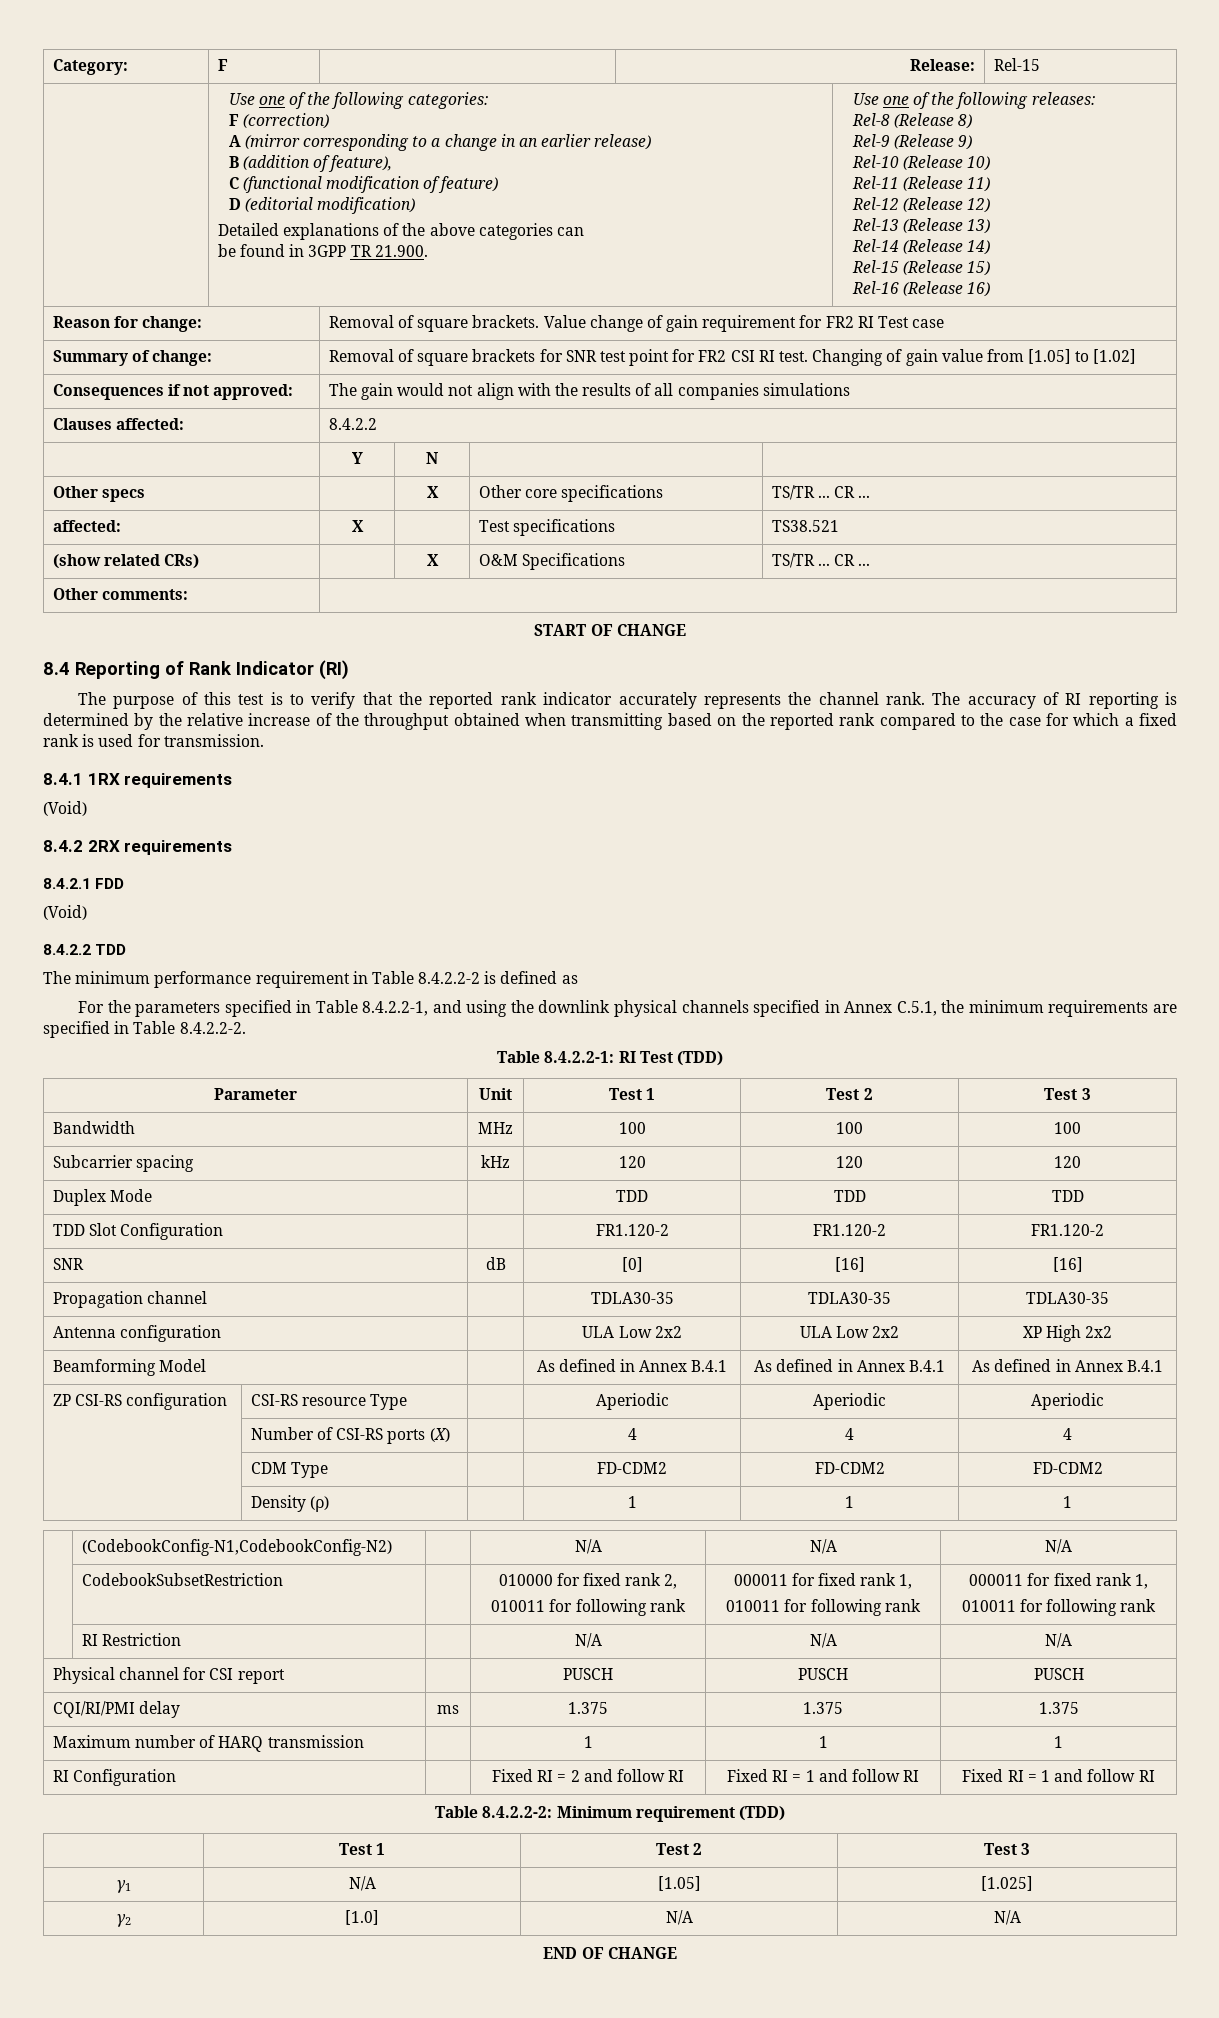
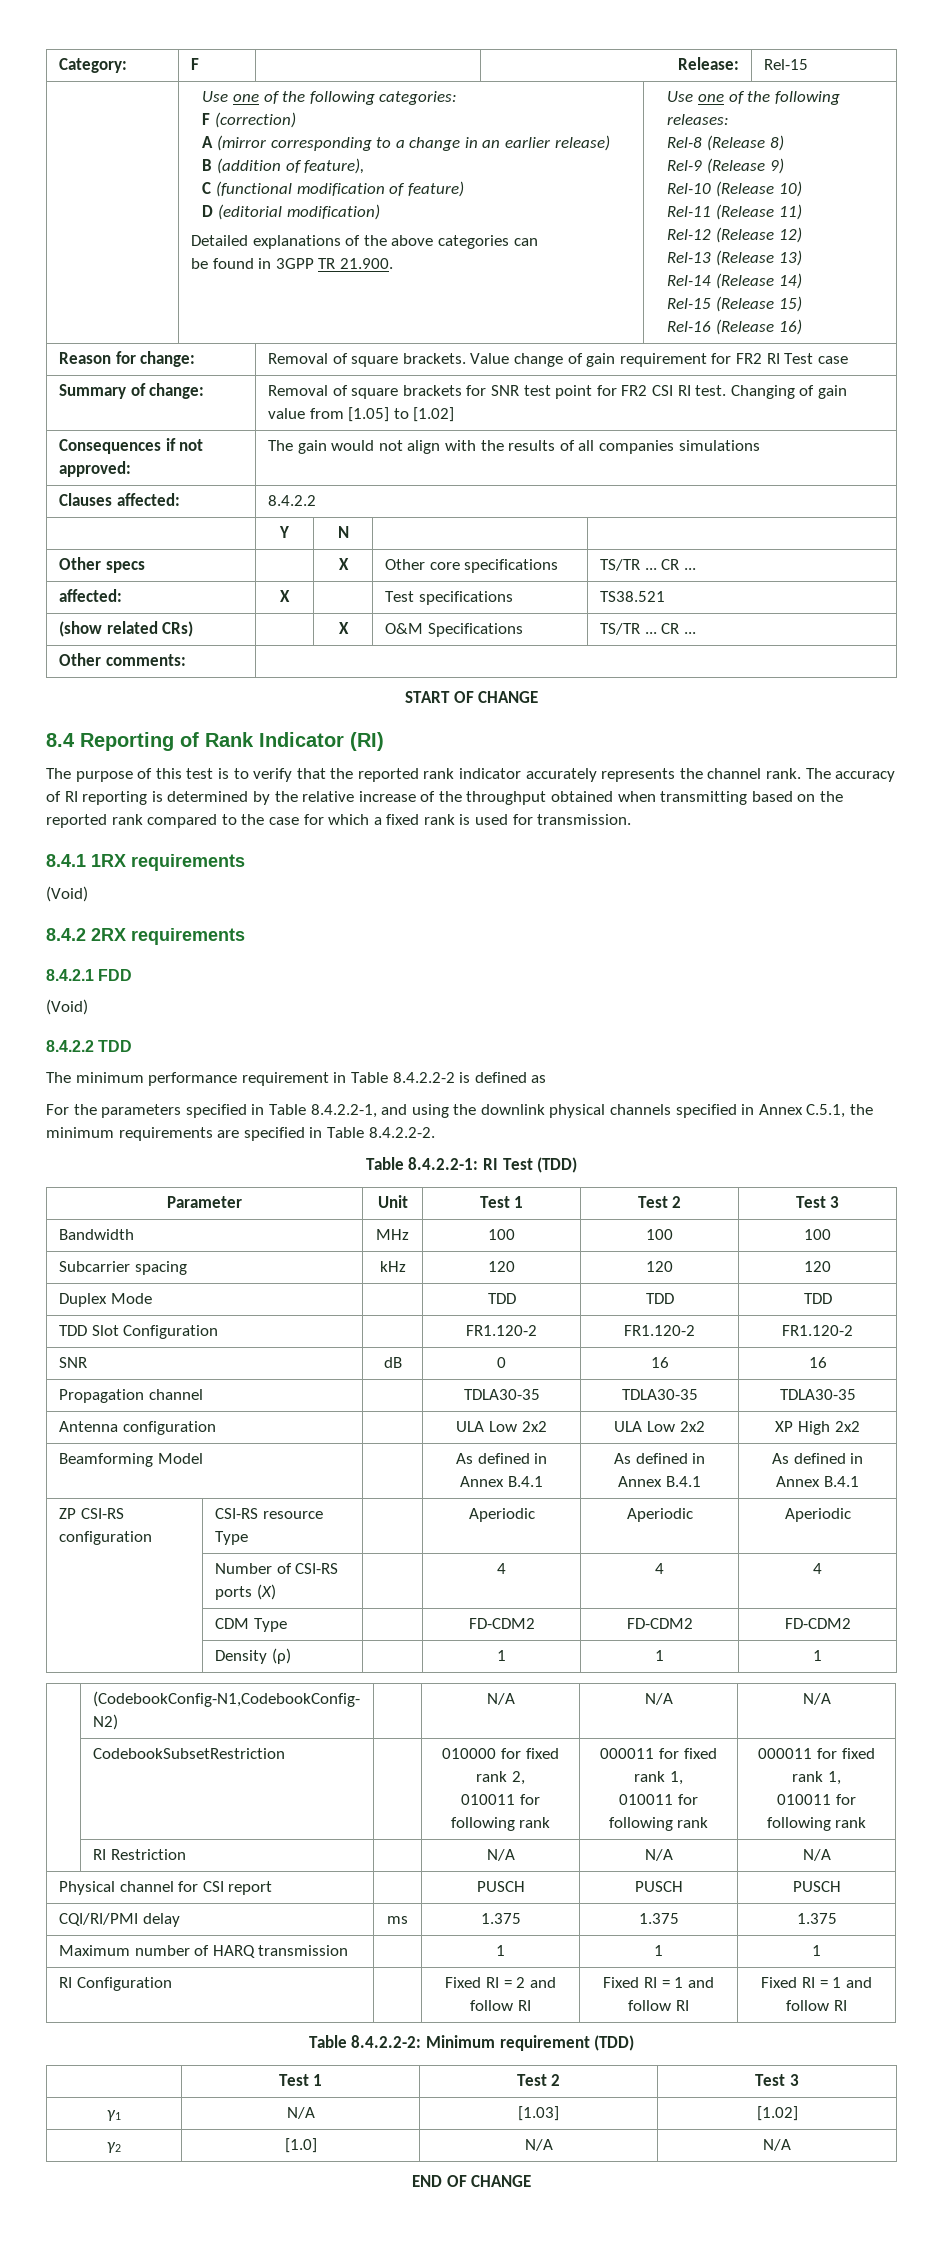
- SNR | dB | [0] | [16] | [16]
+ SNR | dB | 0 | 16 | 16
- γ1 | N/A | [1.05] | [1.025]
+ γ1 | N/A | [1.03] | [1.02]

